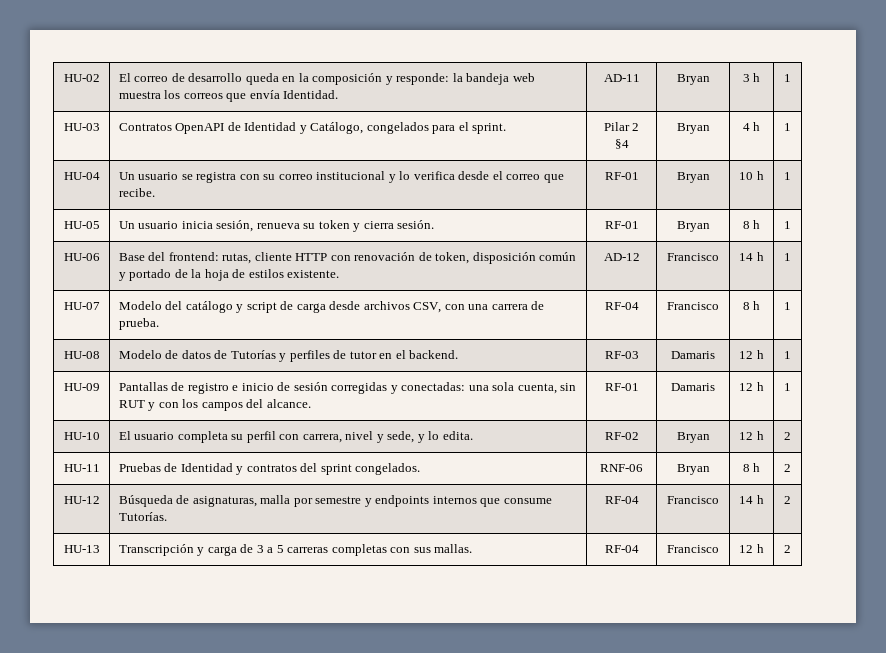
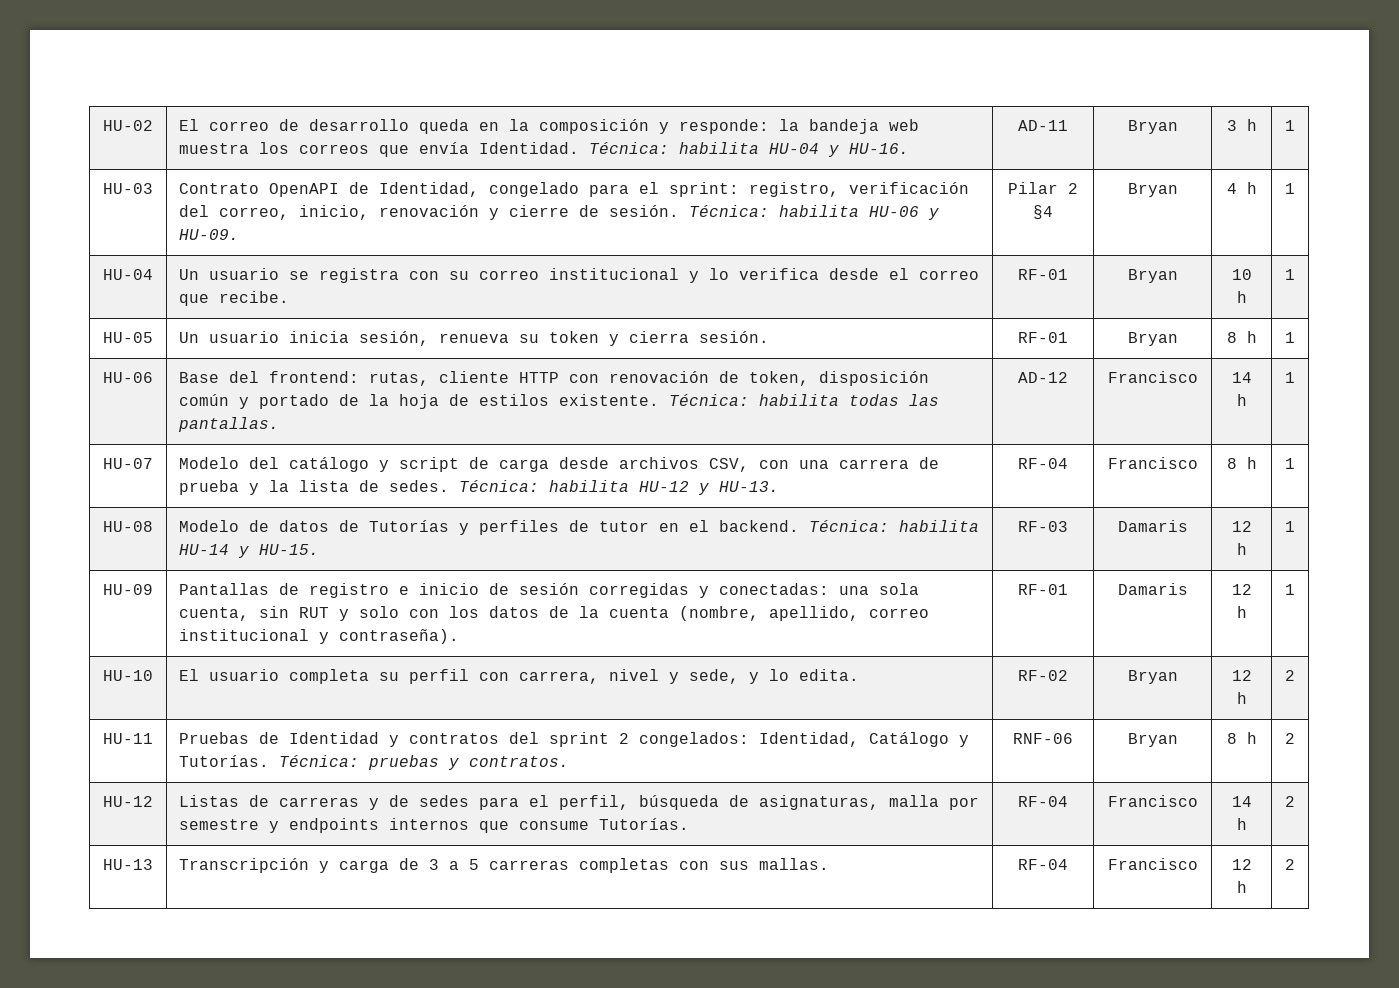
- HU-02 | El correo de desarrollo queda en la composición y responde: la bandeja web muestra los correos que envía Identidad. | AD-11 | Bryan | 3 h | 1
+ HU-02 | El correo de desarrollo queda en la composición y responde: la bandeja web muestra los correos que envía Identidad. Técnica: habilita HU-04 y HU-16. | AD-11 | Bryan | 3 h | 1
- HU-03 | Contratos OpenAPI de Identidad y Catálogo, congelados para el sprint. | Pilar 2 §4 | Bryan | 4 h | 1
+ HU-03 | Contrato OpenAPI de Identidad, congelado para el sprint: registro, verificación del correo, inicio, renovación y cierre de sesión. Técnica: habilita HU-06 y HU-09. | Pilar 2 §4 | Bryan | 4 h | 1
- HU-06 | Base del frontend: rutas, cliente HTTP con renovación de token, disposición común y portado de la hoja de estilos existente. | AD-12 | Francisco | 14 h | 1
+ HU-06 | Base del frontend: rutas, cliente HTTP con renovación de token, disposición común y portado de la hoja de estilos existente. Técnica: habilita todas las pantallas. | AD-12 | Francisco | 14 h | 1
- HU-07 | Modelo del catálogo y script de carga desde archivos CSV, con una carrera de prueba. | RF-04 | Francisco | 8 h | 1
+ HU-07 | Modelo del catálogo y script de carga desde archivos CSV, con una carrera de prueba y la lista de sedes. Técnica: habilita HU-12 y HU-13. | RF-04 | Francisco | 8 h | 1
- HU-08 | Modelo de datos de Tutorías y perfiles de tutor en el backend. | RF-03 | Damaris | 12 h | 1
+ HU-08 | Modelo de datos de Tutorías y perfiles de tutor en el backend. Técnica: habilita HU-14 y HU-15. | RF-03 | Damaris | 12 h | 1
- HU-09 | Pantallas de registro e inicio de sesión corregidas y conectadas: una sola cuenta, sin RUT y con los campos del alcance. | RF-01 | Damaris | 12 h | 1
+ HU-09 | Pantallas de registro e inicio de sesión corregidas y conectadas: una sola cuenta, sin RUT y solo con los datos de la cuenta (nombre, apellido, correo institucional y contraseña). | RF-01 | Damaris | 12 h | 1
- HU-11 | Pruebas de Identidad y contratos del sprint congelados. | RNF-06 | Bryan | 8 h | 2
+ HU-11 | Pruebas de Identidad y contratos del sprint 2 congelados: Identidad, Catálogo y Tutorías. Técnica: pruebas y contratos. | RNF-06 | Bryan | 8 h | 2
- HU-12 | Búsqueda de asignaturas, malla por semestre y endpoints internos que consume Tutorías. | RF-04 | Francisco | 14 h | 2
+ HU-12 | Listas de carreras y de sedes para el perfil, búsqueda de asignaturas, malla por semestre y endpoints internos que consume Tutorías. | RF-04 | Francisco | 14 h | 2

